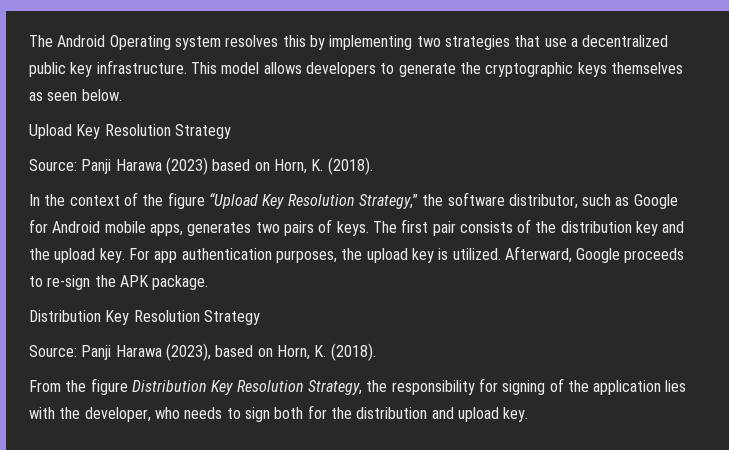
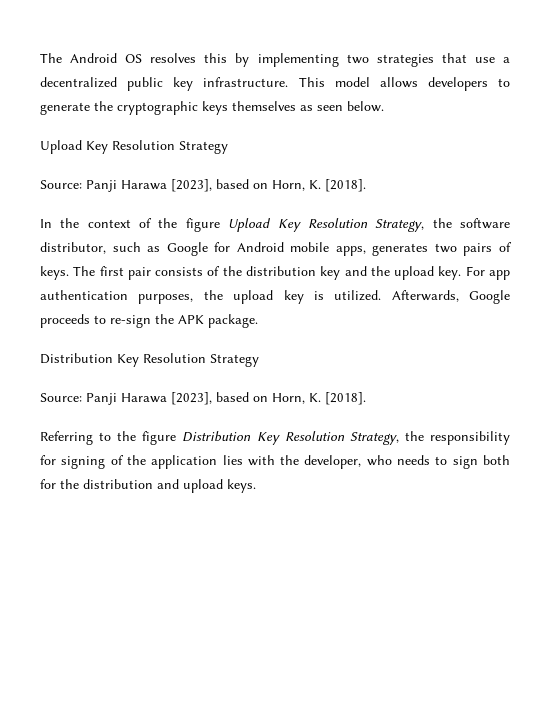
- The Android Operating system resolves this by implementing two strategies that use a decentralized public key infrastructure.
+ The Android OS resolves this by implementing two strategies that use a decentralized public key infrastructure.
  Upload Key Resolution Strategy
- Source: Panji Harawa (2023) based on Horn, K. (2018).
+ Source: Panji Harawa [2023], based on Horn, K. [2018].
- In the context of the figure “Upload Key Resolution Strategy,” the software distributor, such as Google for Android mobile apps, generates two pairs of keys.
+ In the context of the figure Upload Key Resolution Strategy, the software distributor, such as Google for Android mobile apps, generates two pairs of keys.
- Afterward, Google proceeds to re-sign the APK package.
+ Afterwards, Google proceeds to re-sign the APK package.
  Distribution Key Resolution Strategy
- Source: Panji Harawa (2023), based on Horn, K. (2018).
- From the figure Distribution Key Resolution Strategy, the responsibility for signing of the application lies with the developer, who needs to sign both for the distribution and upload key.
+ Source: Panji Harawa [2023], based on Horn, K. [2018].
+ Referring to the figure Distribution Key Resolution Strategy, the responsibility for signing of the application lies with the developer, who needs to sign both for the distribution and upload keys.

